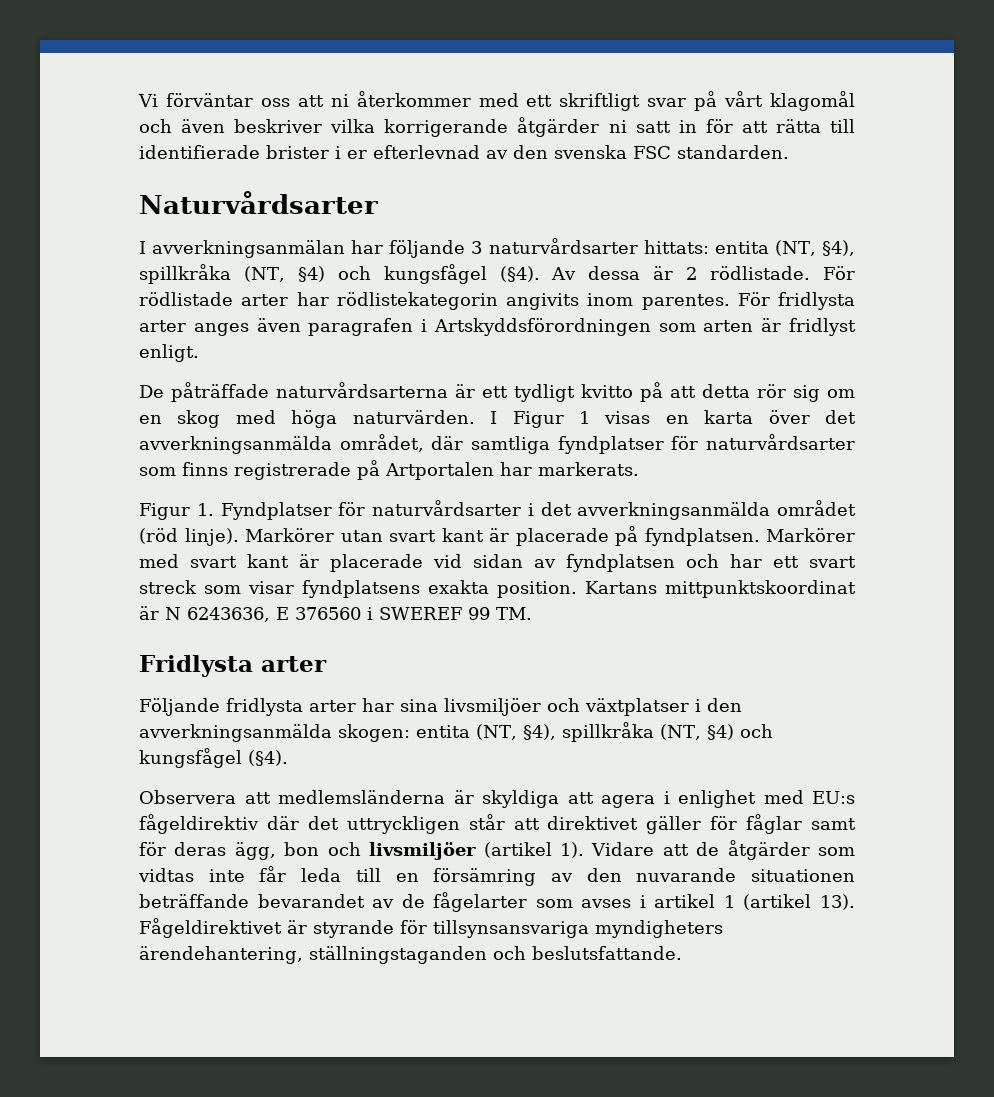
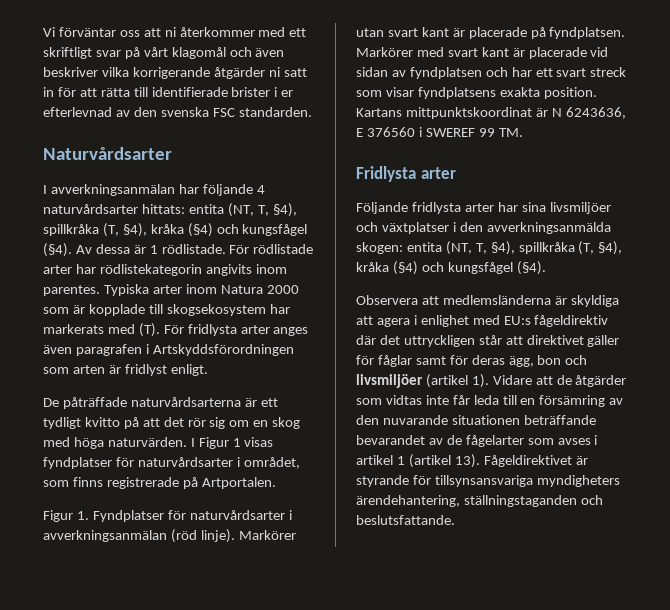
- I avverkningsanmälan har följande 3 naturvårdsarter hittats: entita (NT, §4), spillkråka (NT, §4) och kungsfågel (§4).
+ I avverkningsanmälan har följande 4 naturvårdsarter hittats: entita (NT, T, §4), spillkråka (T, §4), kråka (§4) och kungsfågel (§4).
- Av dessa är 2 rödlistade.
+ Av dessa är 1 rödlistade.
- För fridlysta arter anges även paragrafen i Artskyddsförordningen som arten är fridlyst enligt.
+ Typiska arter inom Natura 2000 som är kopplade till skogsekosystem har markerats med (T). För fridlysta arter anges även paragrafen i Artskyddsförordningen som arten är fridlyst enligt.
- De påträffade naturvårdsarterna är ett tydligt kvitto på att detta rör sig om en skog med höga naturvärden.
+ De påträffade naturvårdsarterna är ett tydligt kvitto på att det rör sig om en skog med höga naturvärden.
- I Figur 1 visas en karta över det avverkningsanmälda området, där samtliga fyndplatser för naturvårdsarter som finns registrerade på Artportalen har markerats.
+ I Figur 1 visas fyndplatser för naturvårdsarter i området, som finns registrerade på Artportalen.
- Figur 1. Fyndplatser för naturvårdsarter i det avverkningsanmälda området (röd linje).
+ Figur 1. Fyndplatser för naturvårdsarter i avverkningsanmälan (röd linje).
- Följande fridlysta arter har sina livsmiljöer och växtplatser i den avverkningsanmälda skogen: entita (NT, §4), spillkråka (NT, §4) och kungsfågel (§4).
+ Följande fridlysta arter har sina livsmiljöer och växtplatser i den avverkningsanmälda skogen: entita (NT, T, §4), spillkråka (T, §4), kråka (§4) och kungsfågel (§4).

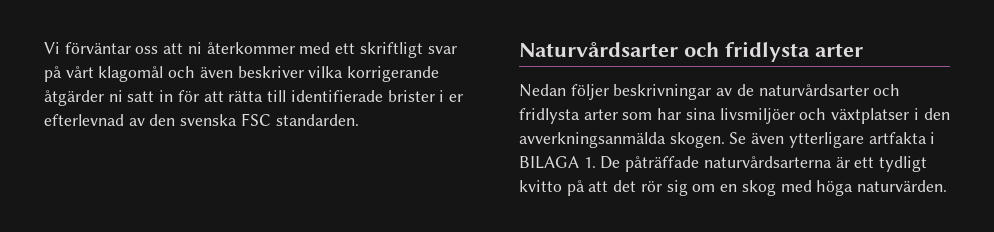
- Naturvårdsarter
- I avverkningsanmälan har följande 4 naturvårdsarter hittats: entita (NT, T, §4), spillkråka (T, §4), kråka (§4) och kungsfågel (§4). Av dessa är 1 rödlistade. För rödlistade arter har rödlistekategorin angivits inom parentes. Typiska arter inom Natura 2000 som är kopplade till skogsekosystem har markerats med (T). För fridlysta arter anges även paragrafen i Artskyddsförordningen som arten är fridlyst enligt.
- De påträffade naturvårdsarterna är ett tydligt kvitto på att det rör sig om en skog med höga naturvärden. I Figur 1 visas fyndplatser för naturvårdsarter i området, som finns registrerade på Artportalen.
- Figur 1. Fyndplatser för naturvårdsarter i avverkningsanmälan (röd linje). Markörer utan svart kant är placerade på fyndplatsen. Markörer med svart kant är placerade vid sidan av fyndplatsen och har ett svart streck som visar fyndplatsens exakta position. Kartans mittpunktskoordinat är N 6243636, E 376560 i SWEREF 99 TM.
- Fridlysta arter
- Följande fridlysta arter har sina livsmiljöer och växtplatser i den avverkningsanmälda skogen: entita (NT, T, §4), spillkråka (T, §4), kråka (§4) och kungsfågel (§4).
- Observera att medlemsländerna är skyldiga att agera i enlighet med EU:s fågeldirektiv där det uttryckligen står att direktivet gäller för fåglar samt för deras ägg, bon och livsmiljöer (artikel 1). Vidare att de åtgärder som vidtas inte får leda till en försämring av den nuvarande situationen beträffande bevarandet av de fågelarter som avses i artikel 1 (artikel 13). Fågeldirektivet är styrande för tillsynsansvariga myndigheters ärendehantering, ställningstaganden och beslutsfattande.
+ Naturvårdsarter och fridlysta arter
+ Nedan följer beskrivningar av de naturvårdsarter och fridlysta arter som har sina livsmiljöer och växtplatser i den avverkningsanmälda skogen. Se även ytterligare artfakta i BILAGA 1. De påträffade naturvårdsarterna är ett tydligt kvitto på att det rör sig om en skog med höga naturvärden.

